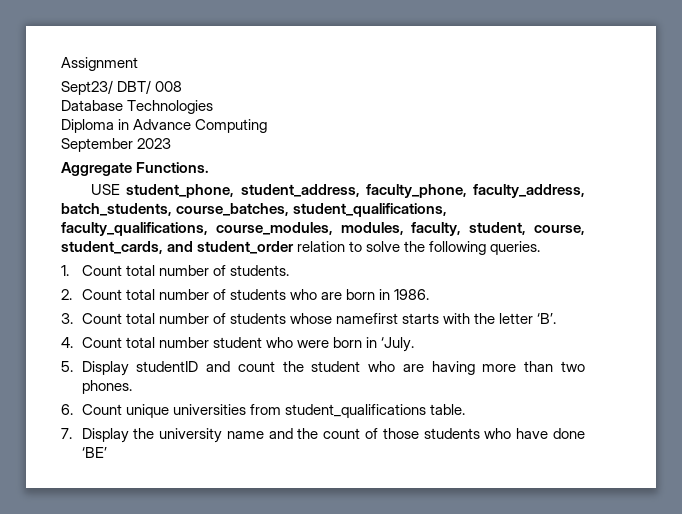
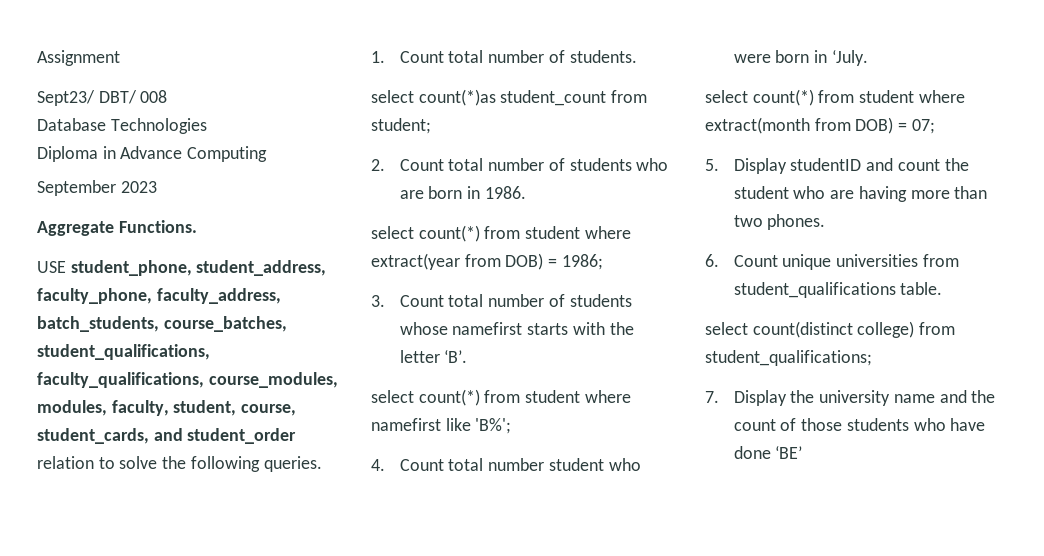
+ select count(*)as student_count from student;
+ select count(*) from student where extract(year from DOB) = 1986;
+ select count(*) from student where namefirst like 'B%';
+ select count(*) from student where extract(month from DOB) = 07;
+ select count(distinct college) from student_qualifications;

